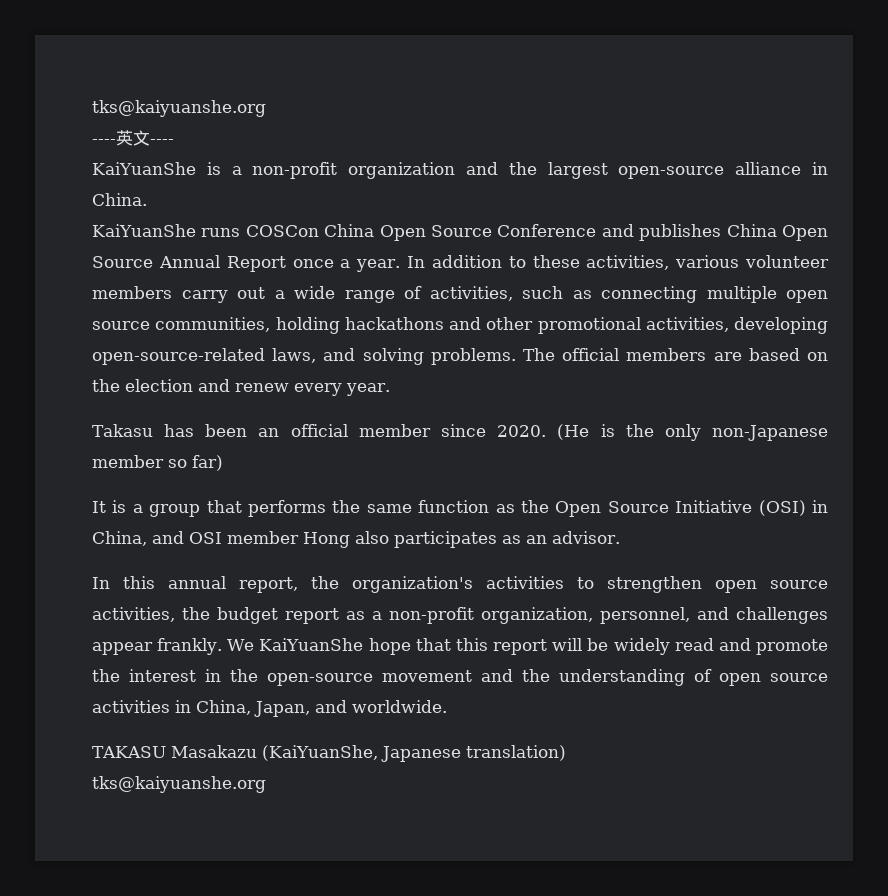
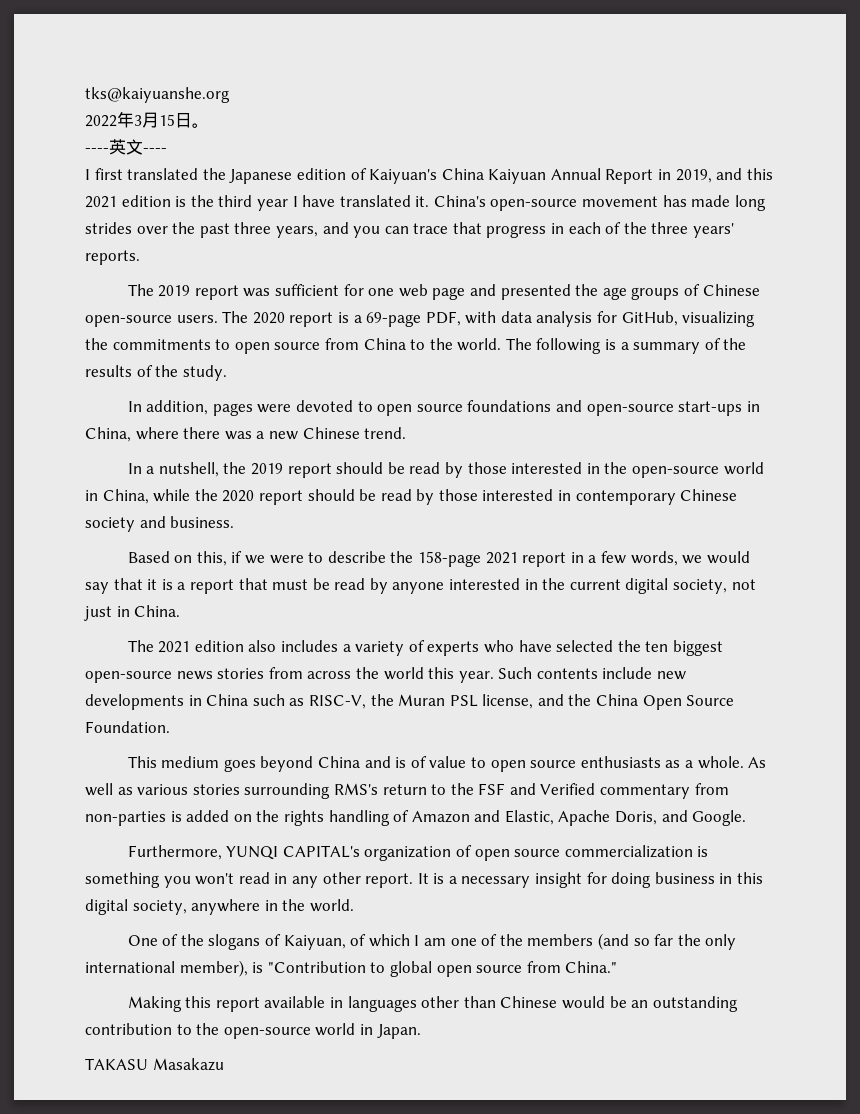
+ 2022年3月15日。
  ----英文----
- KaiYuanShe is a non-profit organization and the largest open-source alliance in China.
- KaiYuanShe runs COSCon China Open Source Conference and publishes China Open Source Annual Report once a year. In addition to these activities, various volunteer members carry out a wide range of activities, such as connecting multiple open source communities, holding hackathons and other promotional activities, developing open-source-related laws, and solving problems. The official members are based on the election and renew every year.
- Takasu has been an official member since 2020. (He is the only non-Japanese member so far)
- It is a group that performs the same function as the Open Source Initiative (OSI) in China, and OSI member Hong also participates as an advisor.
- In this annual report, the organization's activities to strengthen open source activities, the budget report as a non-profit organization, personnel, and challenges appear frankly. We KaiYuanShe hope that this report will be widely read and promote the interest in the open-source movement and the understanding of open source activities in China, Japan, and worldwide.
- TAKASU Masakazu (KaiYuanShe, Japanese translation)
- tks@kaiyuanshe.org
+ I first translated the Japanese edition of Kaiyuan's China Kaiyuan Annual Report in 2019, and this 2021 edition is the third year I have translated it. China's open-source movement has made long strides over the past three years, and you can trace that progress in each of the three years' reports.
+ The 2019 report was sufficient for one web page and presented the age groups of Chinese open-source users. The 2020 report is a 69-page PDF, with data analysis for GitHub, visualizing the commitments to open source from China to the world. The following is a summary of the results of the study.
+ In addition, pages were devoted to open source foundations and open-source start-ups in China, where there was a new Chinese trend.
+ In a nutshell, the 2019 report should be read by those interested in the open-source world in China, while the 2020 report should be read by those interested in contemporary Chinese society and business.
+ Based on this, if we were to describe the 158-page 2021 report in a few words, we would say that it is a report that must be read by anyone interested in the current digital society, not just in China.
+ The 2021 edition also includes a variety of experts who have selected the ten biggest open-source news stories from across the world this year. Such contents include new developments in China such as RISC-V, the Muran PSL license, and the China Open Source Foundation.
+ This medium goes beyond China and is of value to open source enthusiasts as a whole. As well as various stories surrounding RMS's return to the FSF and Verified commentary from non-parties is added on the rights handling of Amazon and Elastic, Apache Doris, and Google.
+ Furthermore, YUNQI CAPITAL's organization of open source commercialization is something you won't read in any other report. It is a necessary insight for doing business in this digital society, anywhere in the world.
+ One of the slogans of Kaiyuan, of which I am one of the members (and so far the only international member), is "Contribution to global open source from China."
+ Making this report available in languages other than Chinese would be an outstanding contribution to the open-source world in Japan.
+ TAKASU Masakazu

